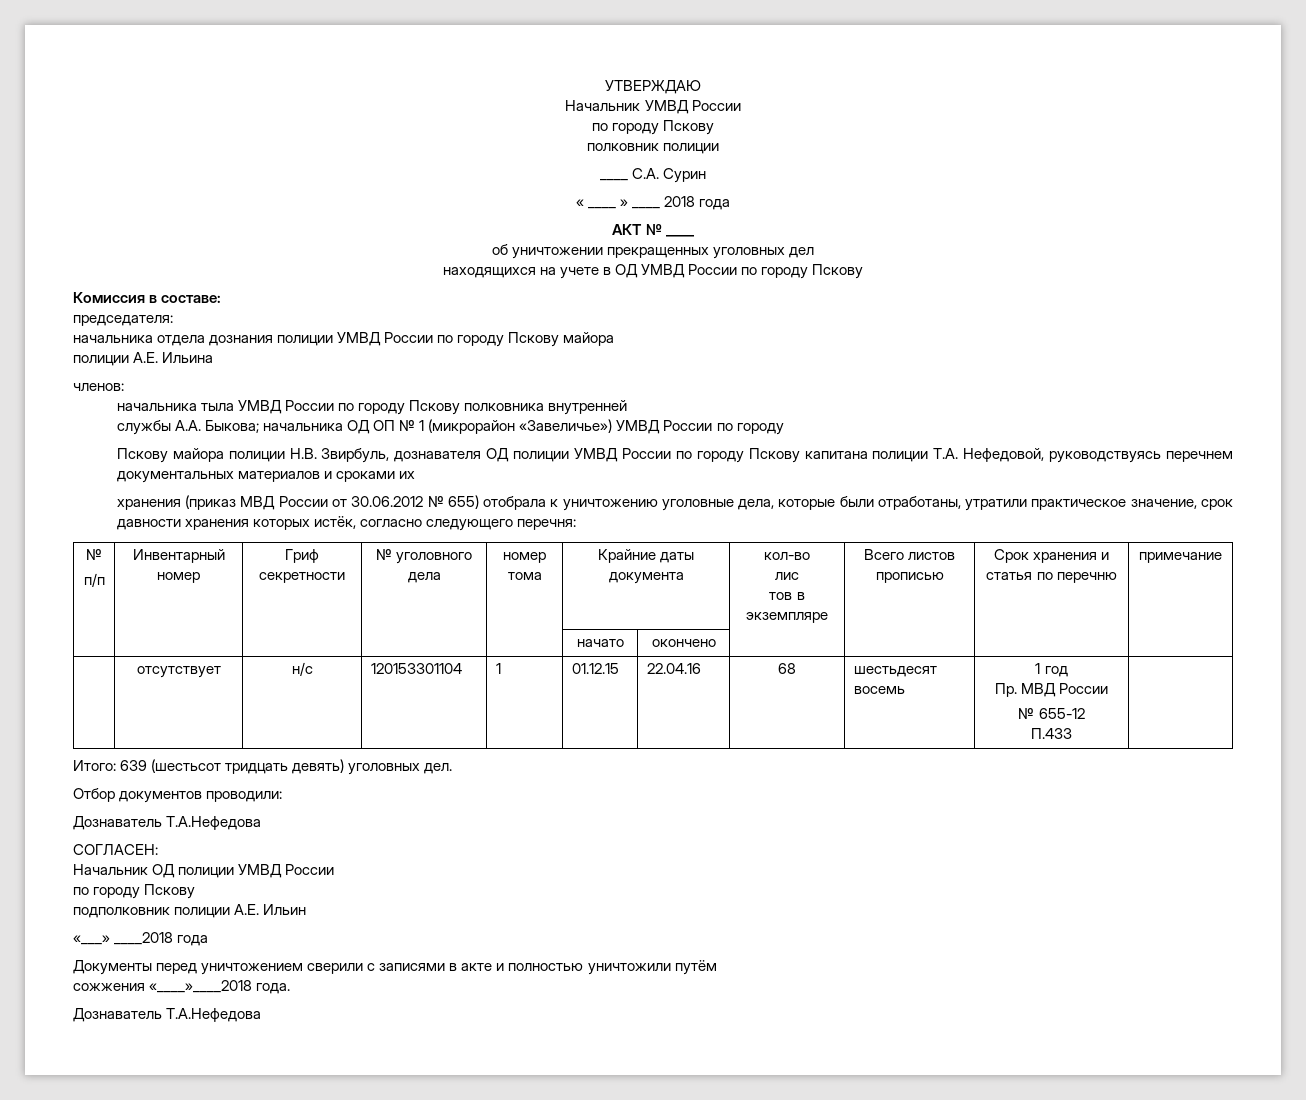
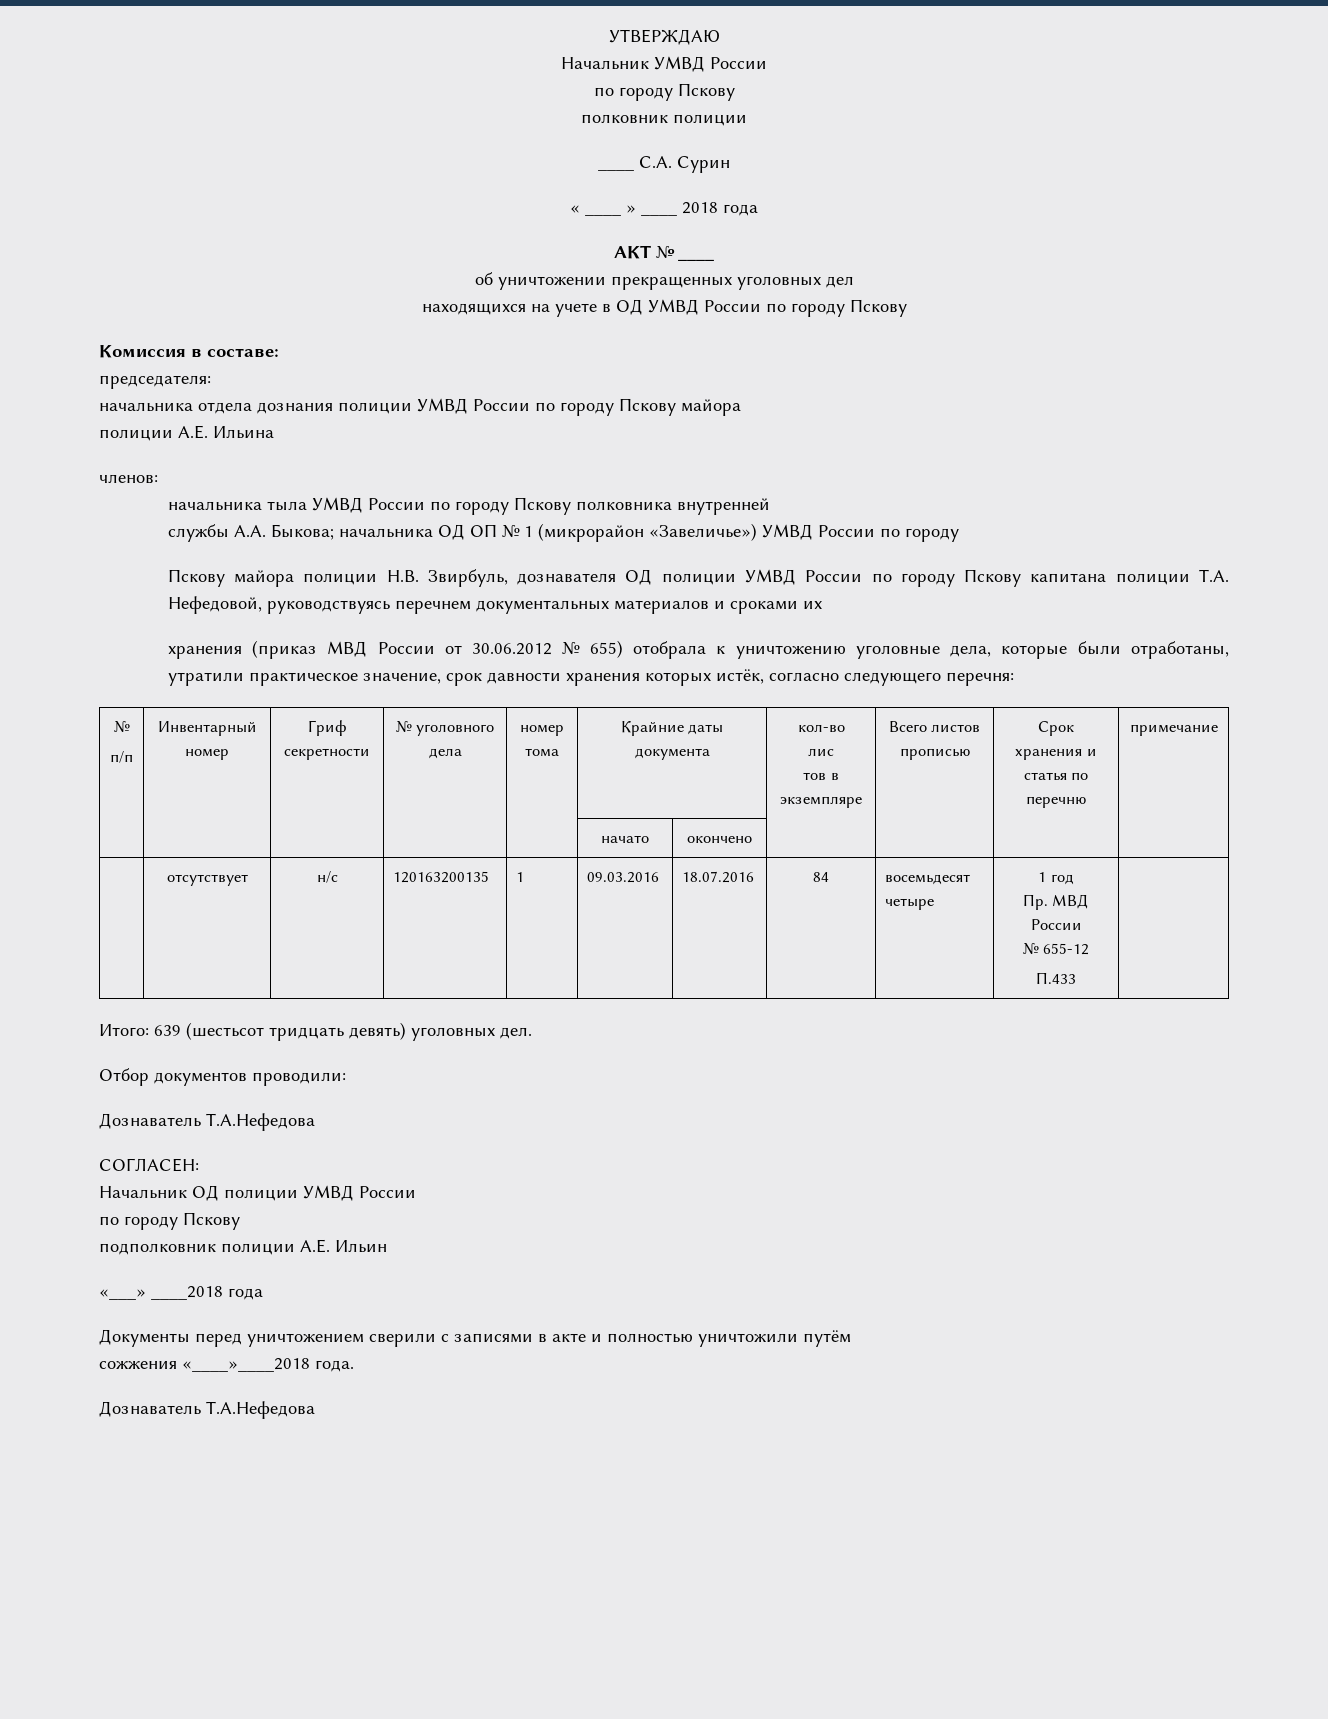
- | отсутствует | н/с | 120153301104 | 1 | 01.12.15 | 22.04.16 | 68 | шестьдесят восемь | 1 год
+ | отсутствует | н/с | 120163200135 | 1 | 09.03.2016 | 18.07.2016 | 84 | восемьдесят четыре | 1 год

